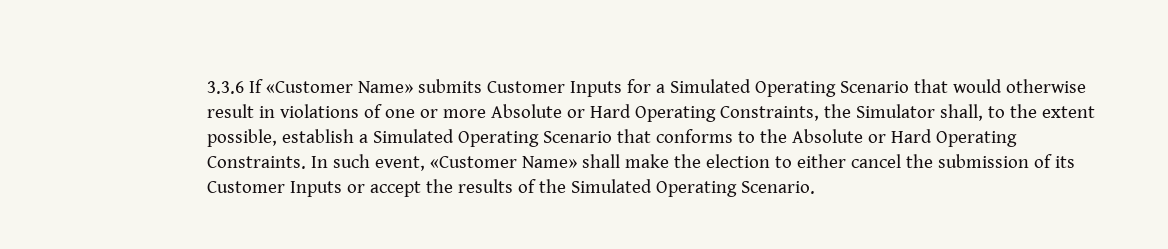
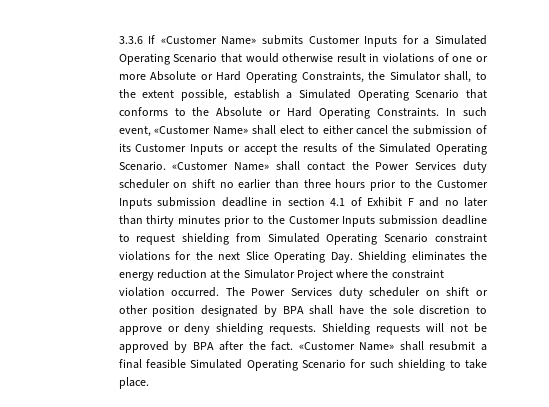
- In such event, «Customer Name» shall make the election to either cancel the submission of its Customer Inputs or accept the results of the Simulated Operating Scenario.
+ In such event, «Customer Name» shall elect to either cancel the submission of its Customer Inputs or accept the results of the Simulated Operating Scenario.
+ «Customer Name» shall contact the Power Services duty scheduler on shift no earlier than three hours prior to the Customer Inputs submission deadline in section 4.1 of Exhibit F and no later than thirty minutes prior to the Customer Inputs submission deadline to request shielding from Simulated Operating Scenario constraint violations for the next Slice Operating Day. Shielding eliminates the energy reduction at the Simulator Project where the constraint violation occurred. The Power Services duty scheduler on shift or other position designated by BPA shall have the sole discretion to approve or deny shielding requests. Shielding requests will not be approved by BPA after the fact. «Customer Name» shall resubmit a final feasible Simulated Operating Scenario for such shielding to take place.

